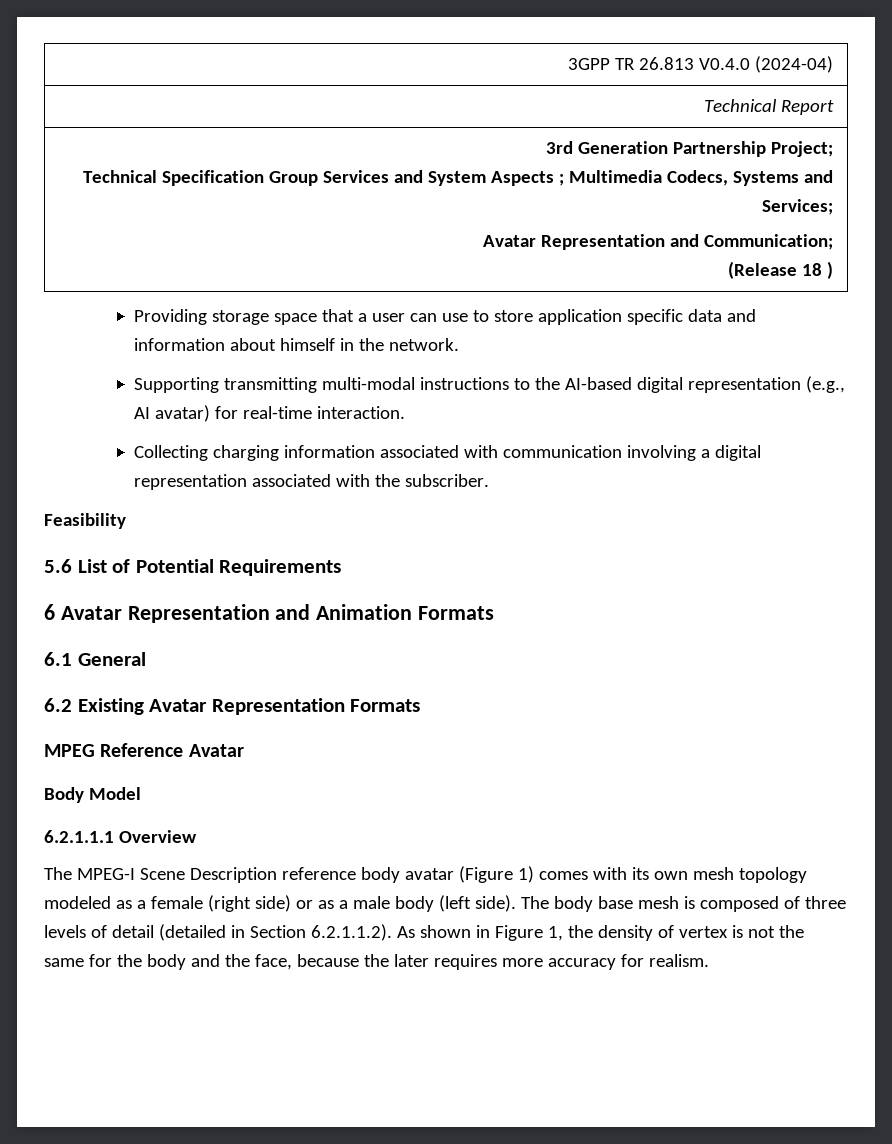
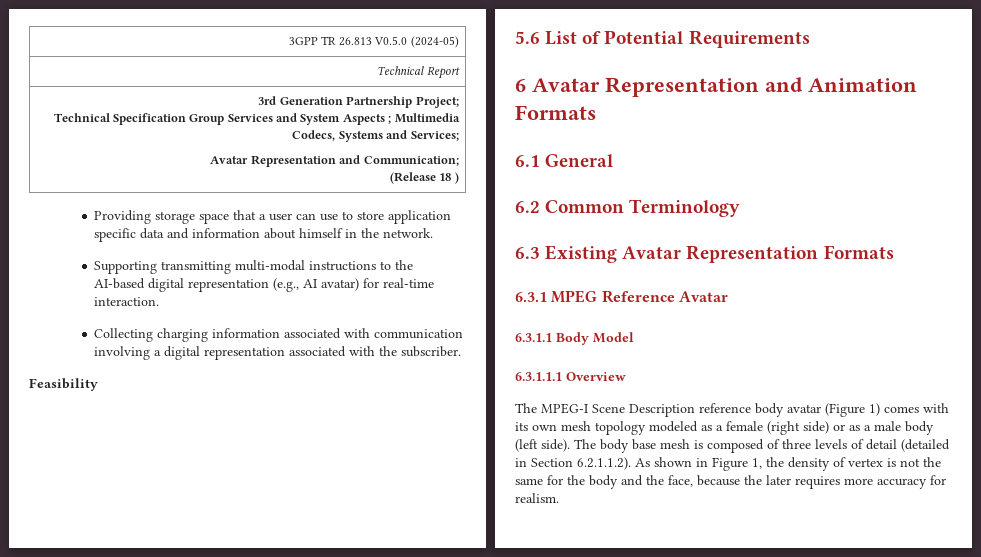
- 3GPP TR 26.813 V0.4.0 (2024-04)
+ 3GPP TR 26.813 V0.5.0 (2024-05)
- 6.2 Existing Avatar Representation Formats
+ 6.2 Common Terminology
+ 6.3 Existing Avatar Representation Formats
- MPEG Reference Avatar
+ 6.3.1 MPEG Reference Avatar
- Body Model
+ 6.3.1.1 Body Model
- 6.2.1.1.1 Overview
+ 6.3.1.1.1 Overview

